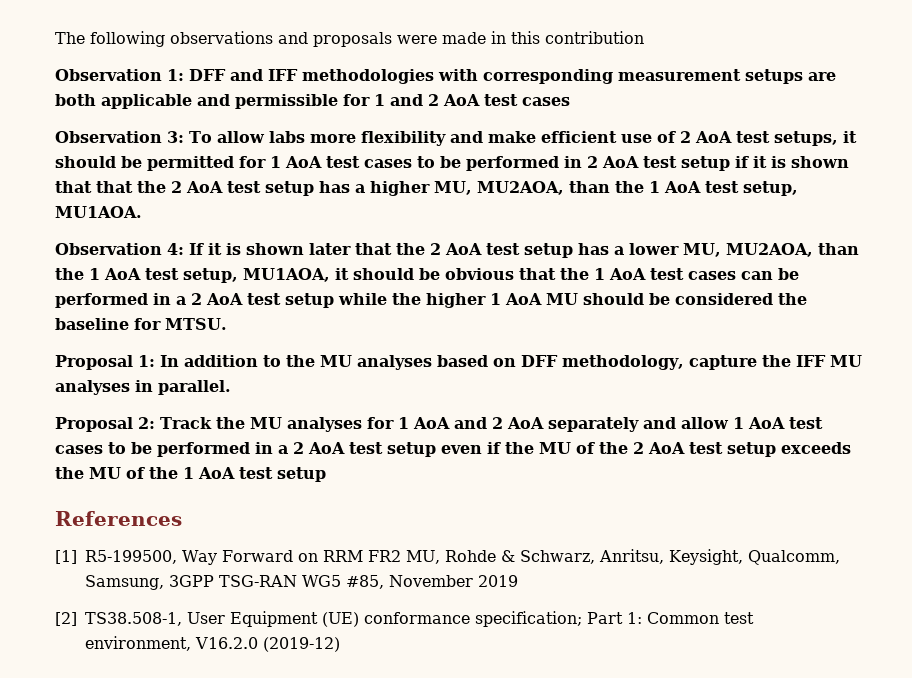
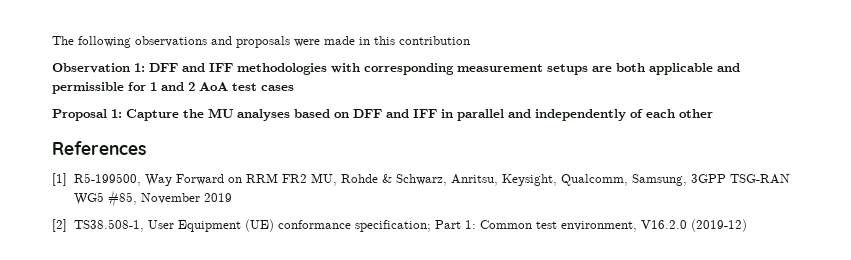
- Observation 3: To allow labs more flexibility and make efficient use of 2 AoA test setups, it should be permitted for 1 AoA test cases to be performed in 2 AoA test setup if it is shown that that the 2 AoA test setup has a higher MU, MU2AOA, than the 1 AoA test setup, MU1AOA.
- Observation 4: If it is shown later that the 2 AoA test setup has a lower MU, MU2AOA, than the 1 AoA test setup, MU1AOA, it should be obvious that the 1 AoA test cases can be performed in a 2 AoA test setup while the higher 1 AoA MU should be considered the baseline for MTSU.
- Proposal 1: In addition to the MU analyses based on DFF methodology, capture the IFF MU analyses in parallel.
- Proposal 2: Track the MU analyses for 1 AoA and 2 AoA separately and allow 1 AoA test cases to be performed in a 2 AoA test setup even if the MU of the 2 AoA test setup exceeds the MU of the 1 AoA test setup
+ Proposal 1: Capture the MU analyses based on DFF and IFF in parallel and independently of each other

